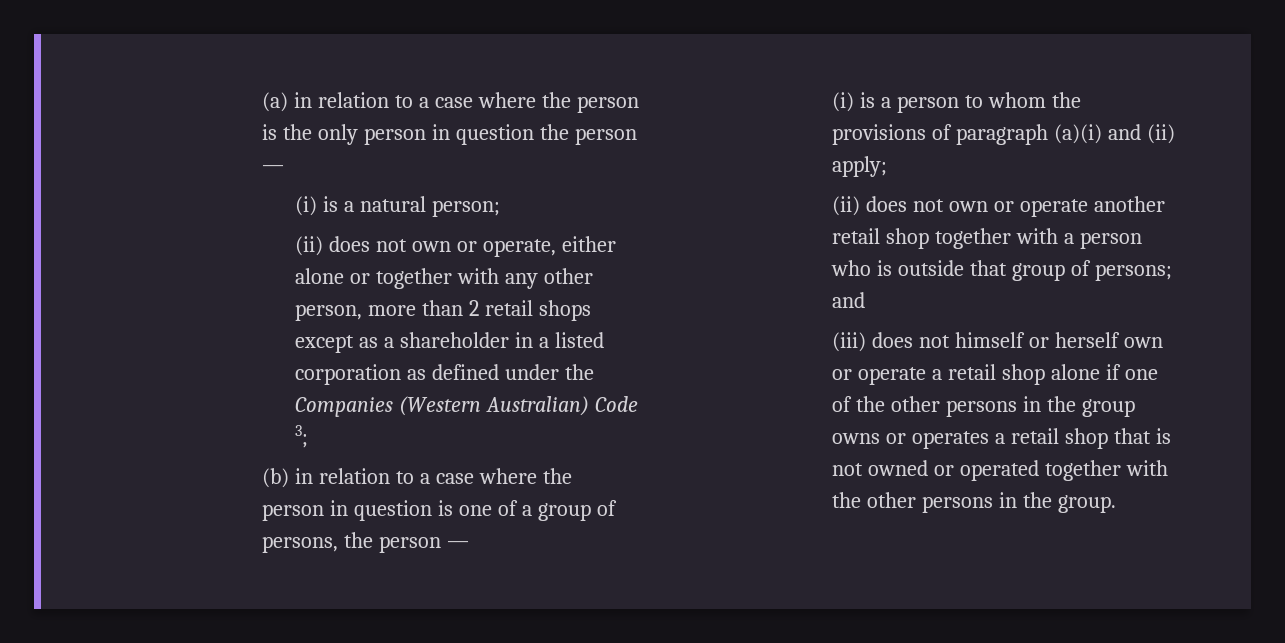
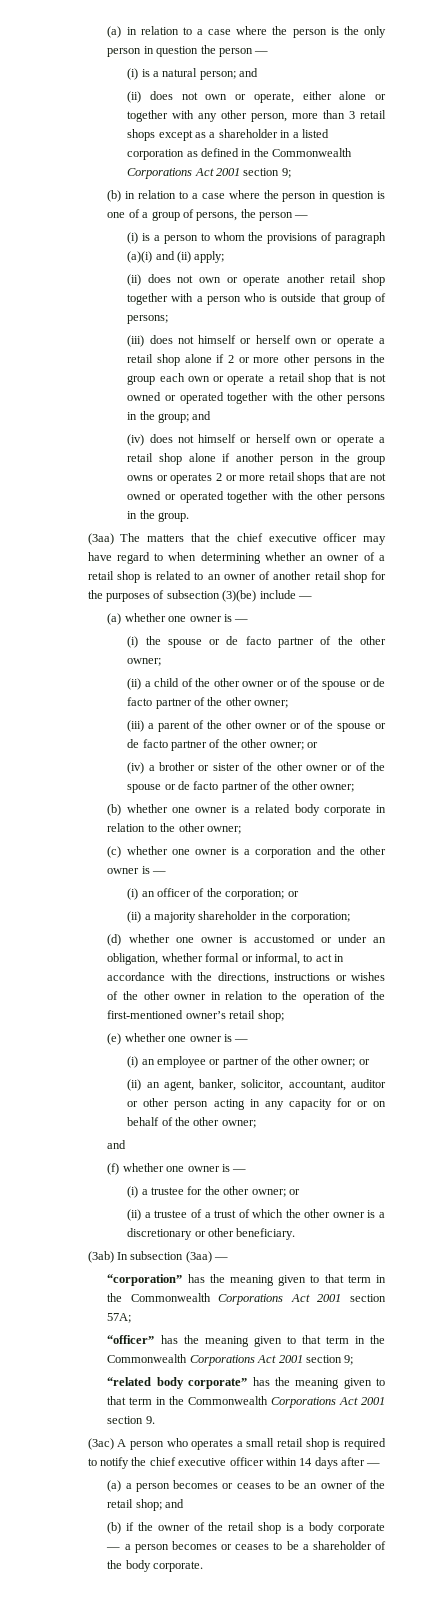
- (i) is a natural person;
+ (i) is a natural person; and
- (ii) does not own or operate, either alone or together with any other person, more than 2 retail shops except as a shareholder in a listed corporation as defined under the Companies (Western Australian) Code 3;
+ (ii) does not own or operate, either alone or together with any other person, more than 3 retail shops except as a shareholder in a listed corporation as defined in the Commonwealth Corporations Act 2001 section 9;
- (ii) does not own or operate another retail shop together with a person who is outside that group of persons; and
+ (ii) does not own or operate another retail shop together with a person who is outside that group of persons;
- (iii) does not himself or herself own or operate a retail shop alone if one of the other persons in the group owns or operates a retail shop that is not owned or operated together with the other persons in the group.
+ (iii) does not himself or herself own or operate a retail shop alone if 2 or more other persons in the group each own or operate a retail shop that is not owned or operated together with the other persons in the group; and
+ (iv) does not himself or herself own or operate a retail shop alone if another person in the group owns or operates 2 or more retail shops that are not owned or operated together with the other persons in the group.
+ (3aa) The matters that the chief executive officer may have regard to when determining whether an owner of a retail shop is related to an owner of another retail shop for the purposes of subsection (3)(be) include —
+ (a) whether one owner is —
+ (i) the spouse or de facto partner of the other owner;
+ (ii) a child of the other owner or of the spouse or de facto partner of the other owner;
+ (iii) a parent of the other owner or of the spouse or de facto partner of the other owner; or
+ (iv) a brother or sister of the other owner or of the spouse or de facto partner of the other owner;
+ (b) whether one owner is a related body corporate in relation to the other owner;
+ (c) whether one owner is a corporation and the other owner is —
+ (i) an officer of the corporation; or
+ (ii) a majority shareholder in the corporation;
+ (d) whether one owner is accustomed or under an obligation, whether formal or informal, to act in accordance with the directions, instructions or wishes of the other owner in relation to the operation of the first-mentioned owner’s retail shop;
+ (e) whether one owner is —
+ (i) an employee or partner of the other owner; or
+ (ii) an agent, banker, solicitor, accountant, auditor or other person acting in any capacity for or on behalf of the other owner;
+ and
+ (f) whether one owner is —
+ (i) a trustee for the other owner; or
+ (ii) a trustee of a trust of which the other owner is a discretionary or other beneficiary.
+ (3ab) In subsection (3aa) —
+ “corporation” has the meaning given to that term in the Commonwealth Corporations Act 2001 section 57A;
+ “officer” has the meaning given to that term in the Commonwealth Corporations Act 2001 section 9;
+ “related body corporate” has the meaning given to that term in the Commonwealth Corporations Act 2001 section 9.
+ (3ac) A person who operates a small retail shop is required to notify the chief executive officer within 14 days after —
+ (a) a person becomes or ceases to be an owner of the retail shop; and
+ (b) if the owner of the retail shop is a body corporate — a person becomes or ceases to be a shareholder of the body corporate.

